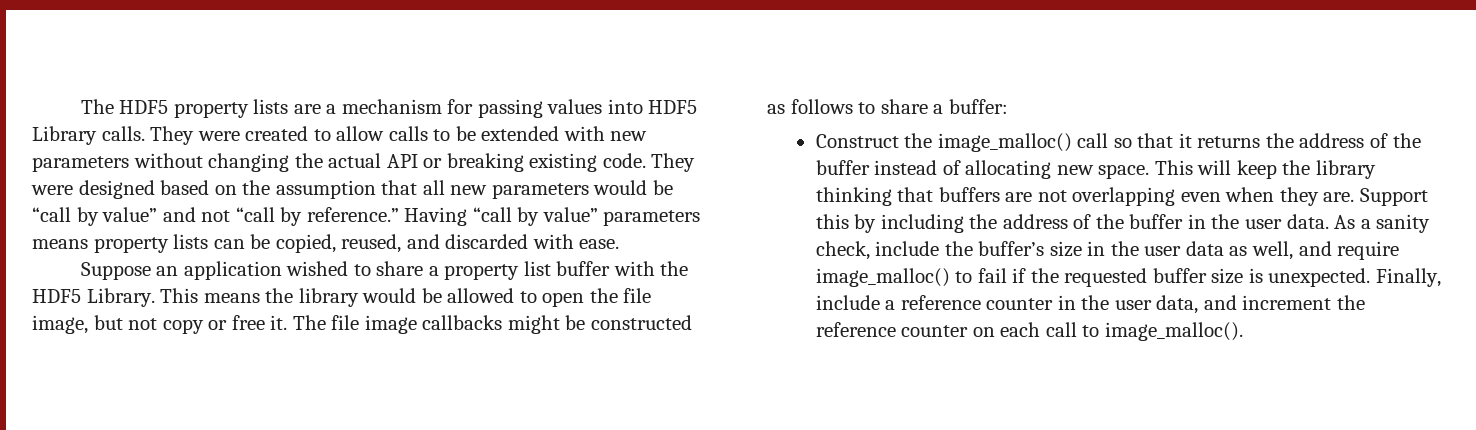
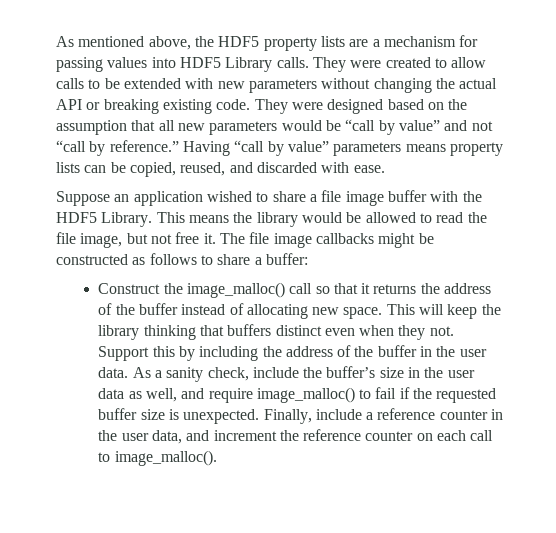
- The HDF5 property lists are a mechanism for passing values into HDF5 Library calls.
+ As mentioned above, the HDF5 property lists are a mechanism for passing values into HDF5 Library calls.
- Suppose an application wished to share a property list buffer with the HDF5 Library.
+ Suppose an application wished to share a file image buffer with the HDF5 Library.
- This means the library would be allowed to open the file image, but not copy or free it.
+ This means the library would be allowed to read the file image, but not free it.
- This will keep the library thinking that buffers are not overlapping even when they are.
+ This will keep the library thinking that buffers distinct even when they not.

